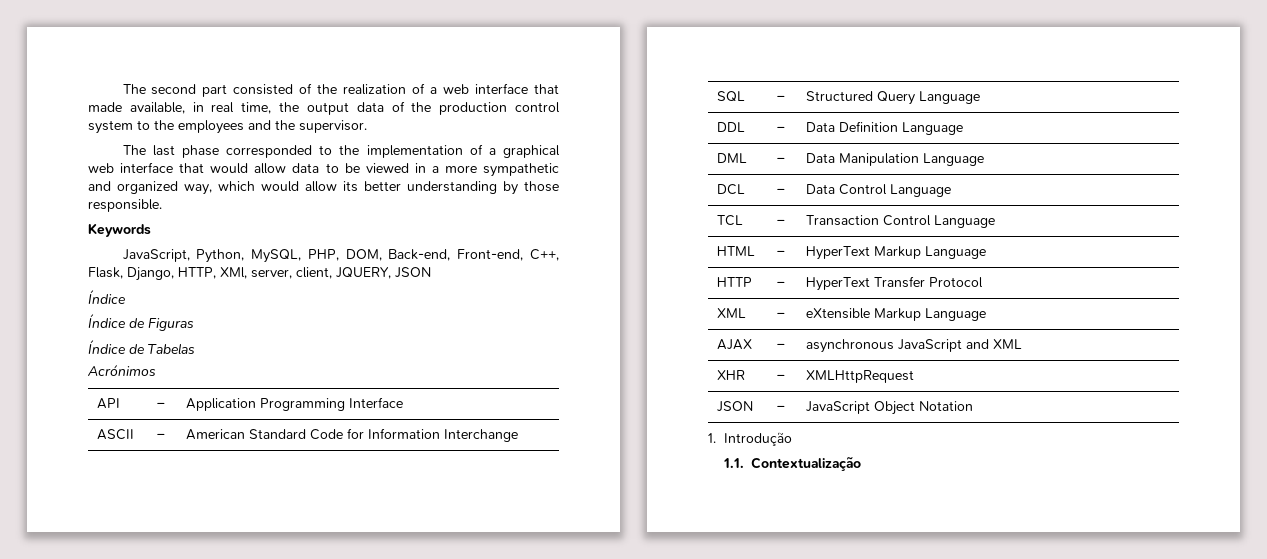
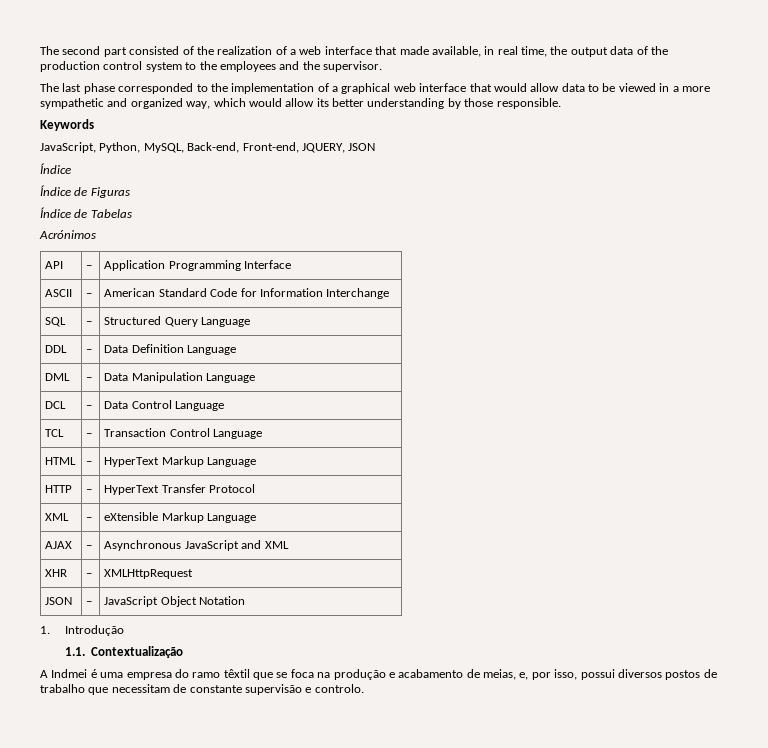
- JavaScript, Python, MySQL, PHP, DOM, Back-end, Front-end, C++, Flask, Django, HTTP, XMl, server, client, JQUERY, JSON
+ JavaScript, Python, MySQL, Back-end, Front-end, JQUERY, JSON
- AJAX | – | asynchronous JavaScript and XML
+ AJAX | – | Asynchronous JavaScript and XML
+ A Indmei é uma empresa do ramo têxtil que se foca na produção e acabamento de meias, e, por isso, possui diversos postos de trabalho que necessitam de constante supervisão e controlo.

